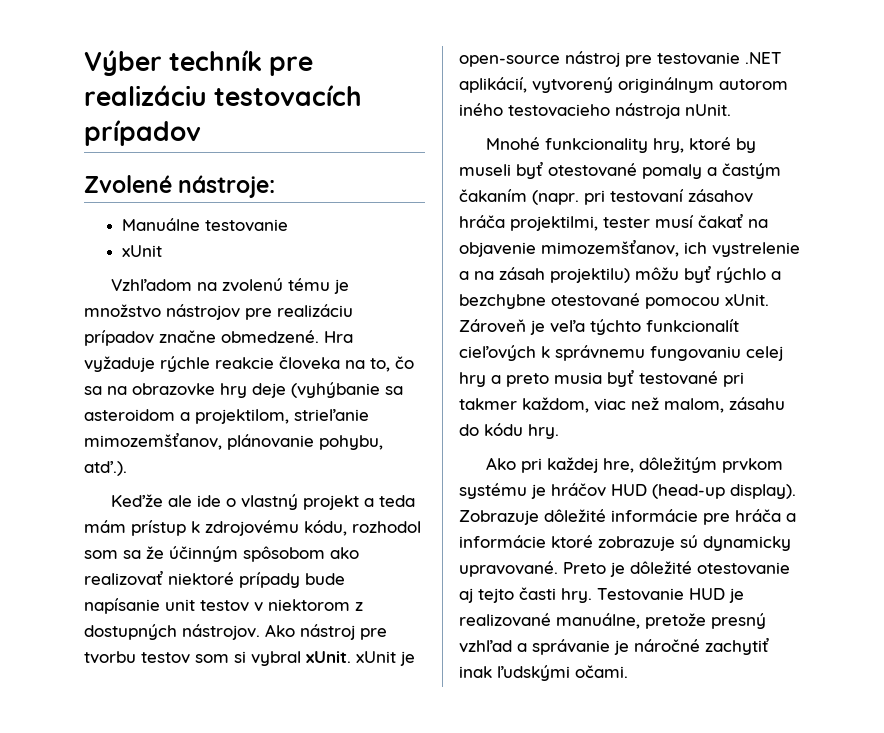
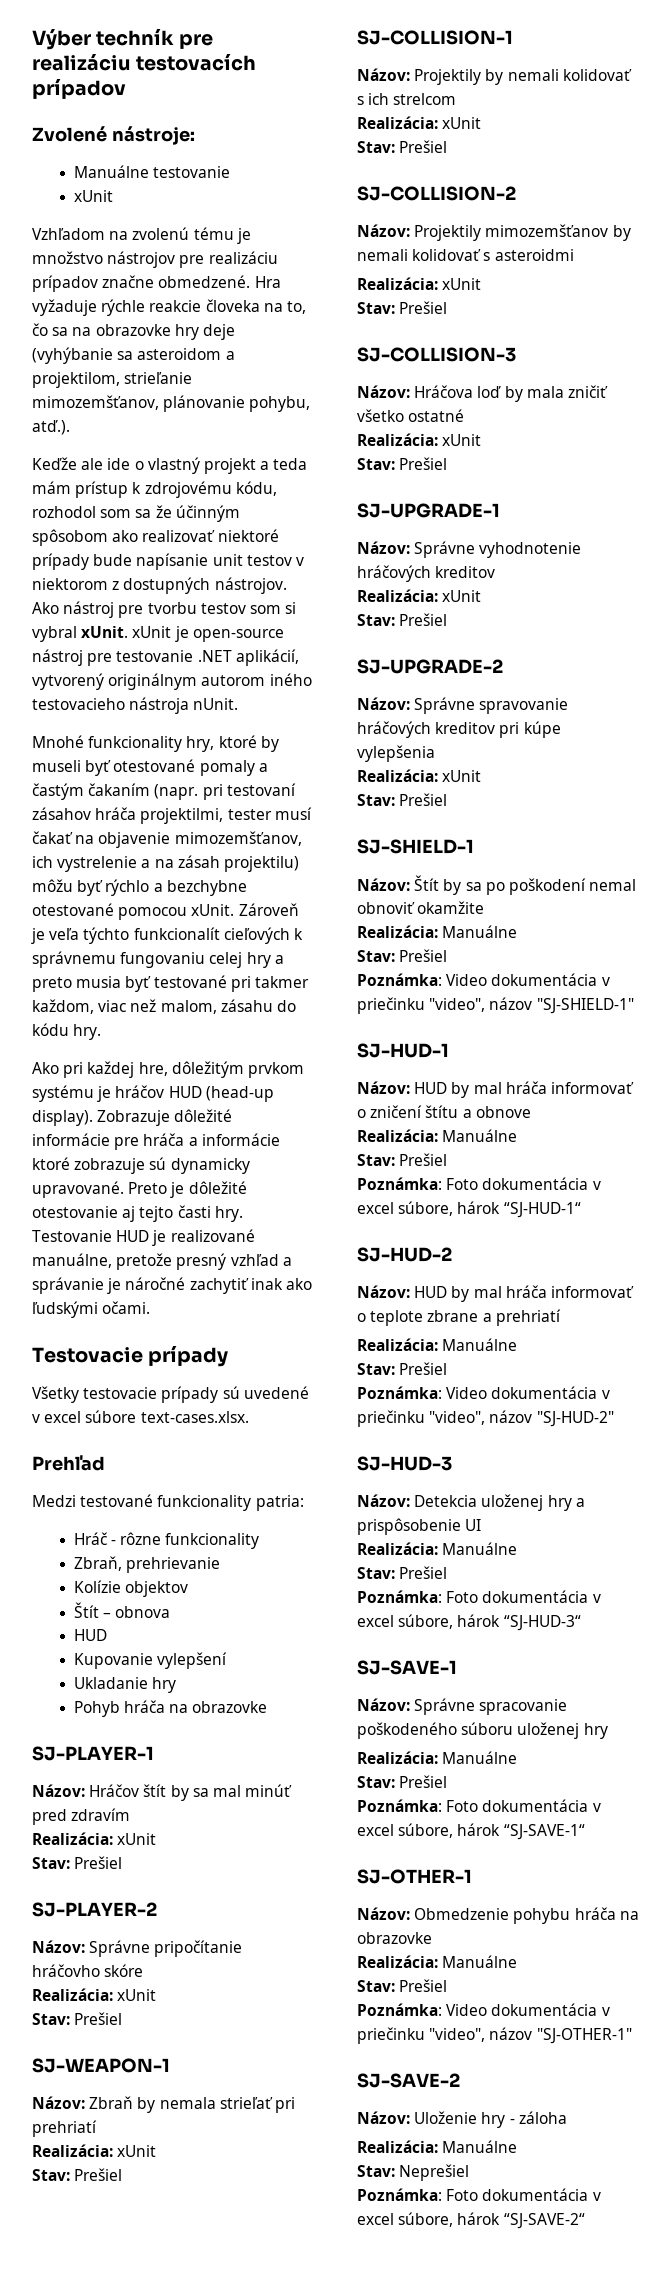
- Testovanie HUD je realizované manuálne, pretože presný vzhľad a správanie je náročné zachytiť inak ľudskými očami.
+ Testovanie HUD je realizované manuálne, pretože presný vzhľad a správanie je náročné zachytiť inak ako ľudskými očami.
+ Testovacie prípady
+ Všetky testovacie prípady sú uvedené v excel súbore text-cases.xlsx.
+ Prehľad
+ Medzi testované funkcionality patria:
+ Hráč - rôzne funkcionality
+ Zbraň, prehrievanie
+ Kolízie objektov
+ Štít – obnova
+ HUD
+ Kupovanie vylepšení
+ Ukladanie hry
+ Pohyb hráča na obrazovke
+ SJ-PLAYER-1
+ Názov: Hráčov štít by sa mal minúť pred zdravím
+ Realizácia: xUnit
+ Stav: Prešiel
+ SJ-PLAYER-2
+ Názov: Správne pripočítanie hráčovho skóre
+ Realizácia: xUnit
+ Stav: Prešiel
+ SJ-WEAPON-1
+ Názov: Zbraň by nemala strieľať pri prehriatí
+ Realizácia: xUnit
+ Stav: Prešiel
+ SJ-COLLISION-1
+ Názov: Projektily by nemali kolidovať s ich strelcom
+ Realizácia: xUnit
+ Stav: Prešiel
+ SJ-COLLISION-2
+ Názov: Projektily mimozemšťanov by nemali kolidovať s asteroidmi
+ Realizácia: xUnit
+ Stav: Prešiel
+ SJ-COLLISION-3
+ Názov: Hráčova loď by mala zničiť všetko ostatné
+ Realizácia: xUnit
+ Stav: Prešiel
+ SJ-UPGRADE-1
+ Názov: Správne vyhodnotenie hráčových kreditov
+ Realizácia: xUnit
+ Stav: Prešiel
+ SJ-UPGRADE-2
+ Názov: Správne spravovanie hráčových kreditov pri kúpe vylepšenia
+ Realizácia: xUnit
+ Stav: Prešiel
+ SJ-SHIELD-1
+ Názov: Štít by sa po poškodení nemal obnoviť okamžite
+ Realizácia: Manuálne
+ Stav: Prešiel
+ Poznámka: Video dokumentácia v priečinku "video", názov "SJ-SHIELD-1"
+ SJ-HUD-1
+ Názov: HUD by mal hráča informovať o zničení štítu a obnove
+ Realizácia: Manuálne
+ Stav: Prešiel
+ Poznámka: Foto dokumentácia v excel súbore, hárok “SJ-HUD-1“
+ SJ-HUD-2
+ Názov: HUD by mal hráča informovať o teplote zbrane a prehriatí
+ Realizácia: Manuálne
+ Stav: Prešiel
+ Poznámka: Video dokumentácia v priečinku "video", názov "SJ-HUD-2"
+ SJ-HUD-3
+ Názov: Detekcia uloženej hry a prispôsobenie UI
+ Realizácia: Manuálne
+ Stav: Prešiel
+ Poznámka: Foto dokumentácia v excel súbore, hárok “SJ-HUD-3“
+ SJ-SAVE-1
+ Názov: Správne spracovanie poškodeného súboru uloženej hry
+ Realizácia: Manuálne
+ Stav: Prešiel
+ Poznámka: Foto dokumentácia v excel súbore, hárok “SJ-SAVE-1“
+ SJ-OTHER-1
+ Názov: Obmedzenie pohybu hráča na obrazovke
+ Realizácia: Manuálne
+ Stav: Prešiel
+ Poznámka: Video dokumentácia v priečinku "video", názov "SJ-OTHER-1"
+ SJ-SAVE-2
+ Názov: Uloženie hry - záloha
+ Realizácia: Manuálne
+ Stav: Neprešiel
+ Poznámka: Foto dokumentácia v excel súbore, hárok “SJ-SAVE-2“

